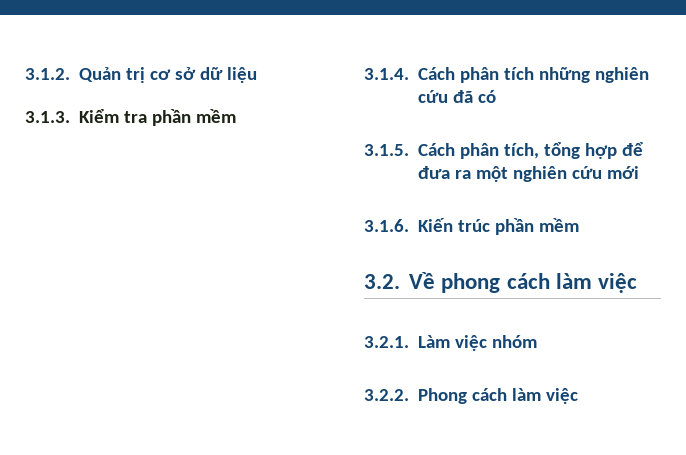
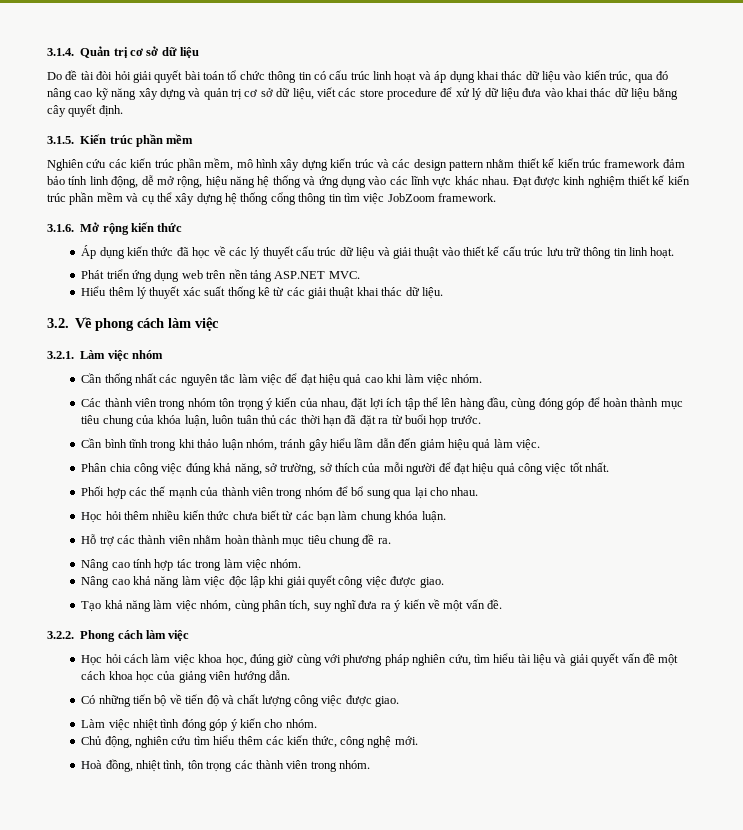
- 3.1.2. Quản trị cơ sở dữ liệu
+ 3.1.4. Quản trị cơ sở dữ liệu
- 3.1.3. Kiểm tra phần mềm
- 3.1.4. Cách phân tích những nghiên cứu đã có
- 3.1.5. Cách phân tích, tổng hợp để đưa ra một nghiên cứu mới
- 3.1.6. Kiến trúc phần mềm
+ Do đề tài đòi hỏi giải quyết bài toán tổ chức thông tin có cấu trúc linh hoạt và áp dụng khai thác dữ liệu vào kiến trúc, qua đó nâng cao kỹ năng xây dựng và quản trị cơ sở dữ liệu, viết các store procedure để xử lý dữ liệu đưa vào khai thác dữ liệu bằng cây quyết định.
+ 3.1.5. Kiến trúc phần mềm
+ Nghiên cứu các kiến trúc phần mềm, mô hình xây dựng kiến trúc và các design pattern nhằm thiết kế kiến trúc framework đảm bảo tính linh động, dễ mở rộng, hiệu năng hệ thống và ứng dụng vào các lĩnh vực khác nhau. Đạt được kinh nghiệm thiết kế kiến trúc phần mềm và cụ thể xây dựng hệ thống cổng thông tin tìm việc JobZoom framework.
+ 3.1.6. Mở rộng kiến thức
+ Áp dụng kiến thức đã học về các lý thuyết cấu trúc dữ liệu và giải thuật vào thiết kế cấu trúc lưu trữ thông tin linh hoạt.
+ Phát triển ứng dụng web trên nền tảng ASP.NET MVC.
+ Hiểu thêm lý thuyết xác suất thống kê từ các giải thuật khai thác dữ liệu.
+ Cần thống nhất các nguyên tắc làm việc để đạt hiệu quả cao khi làm việc nhóm.
+ Các thành viên trong nhóm tôn trọng ý kiến của nhau, đặt lợi ích tập thể lên hàng đầu, cùng đóng góp để hoàn thành mục tiêu chung của khóa luận, luôn tuân thủ các thời hạn đã đặt ra từ buổi họp trước.
+ Cần bình tĩnh trong khi thảo luận nhóm, tránh gây hiểu lầm dẫn đến giảm hiệu quả làm việc.
+ Phân chia công việc đúng khả năng, sở trường, sở thích của mỗi người để đạt hiệu quả công việc tốt nhất.
+ Phối hợp các thế mạnh của thành viên trong nhóm để bổ sung qua lại cho nhau.
+ Học hỏi thêm nhiều kiến thức chưa biết từ các bạn làm chung khóa luận.
+ Hỗ trợ các thành viên nhằm hoàn thành mục tiêu chung đề ra.
+ Nâng cao tính hợp tác trong làm việc nhóm.
+ Nâng cao khả năng làm việc độc lập khi giải quyết công việc được giao.
+ Tạo khả năng làm việc nhóm, cùng phân tích, suy nghĩ đưa ra ý kiến về một vấn đề.
+ Học hỏi cách làm việc khoa học, đúng giờ cùng với phương pháp nghiên cứu, tìm hiểu tài liệu và giải quyết vấn đề một cách khoa học của giảng viên hướng dẫn.
+ Có những tiến bộ về tiến độ và chất lượng công việc được giao.
+ Làm việc nhiệt tình đóng góp ý kiến cho nhóm.
+ Chủ động, nghiên cứu tìm hiểu thêm các kiến thức, công nghệ mới.
+ Hoà đồng, nhiệt tình, tôn trọng các thành viên trong nhóm.

